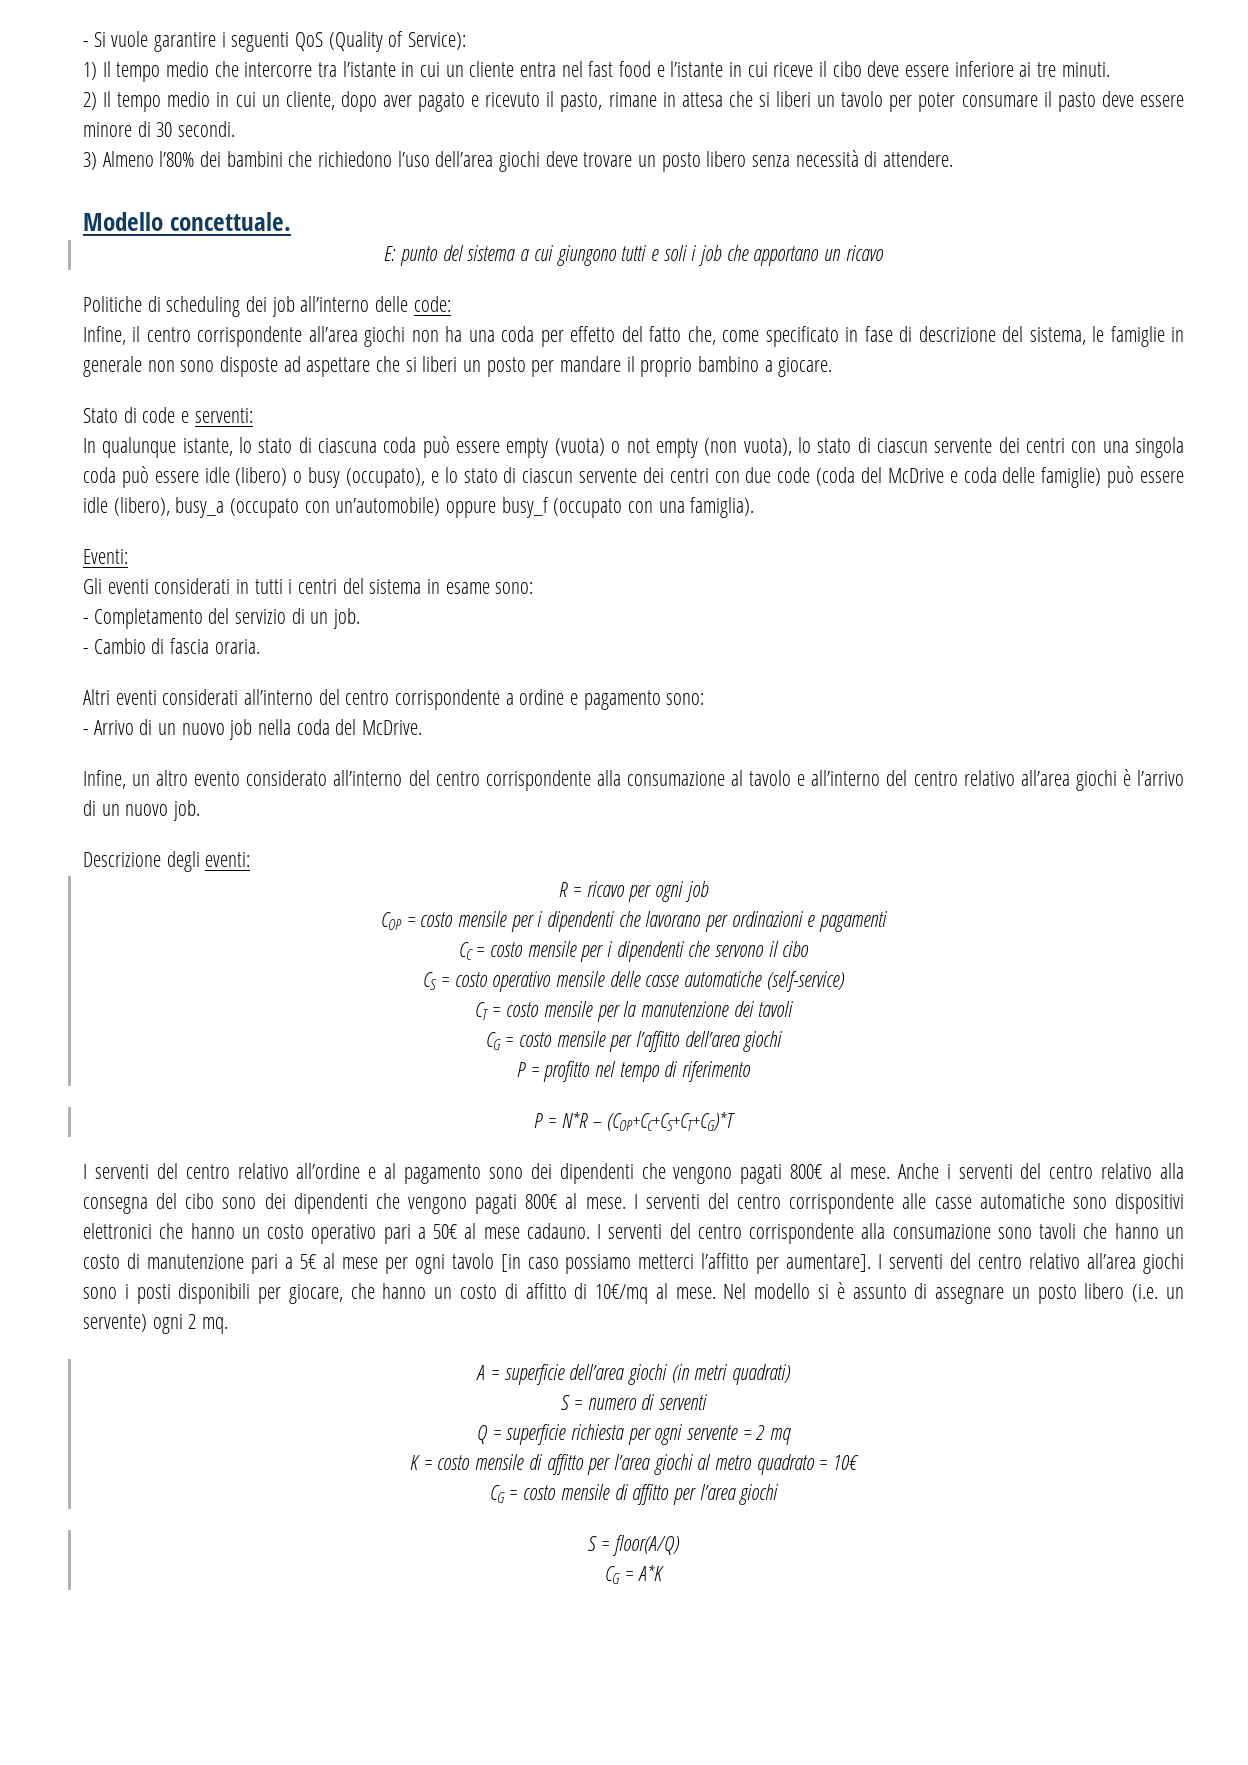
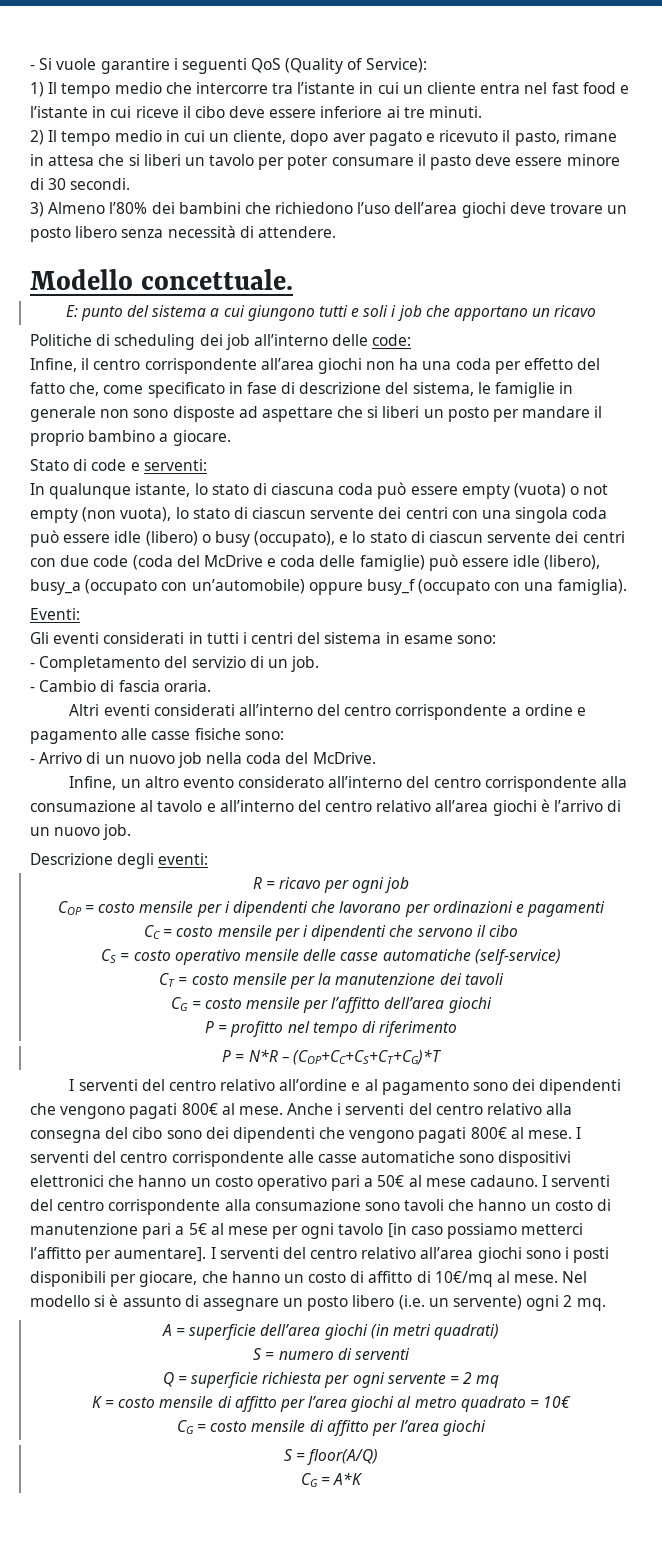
- Altri eventi considerati all’interno del centro corrispondente a ordine e pagamento sono:
+ Altri eventi considerati all’interno del centro corrispondente a ordine e pagamento alle casse fisiche sono:

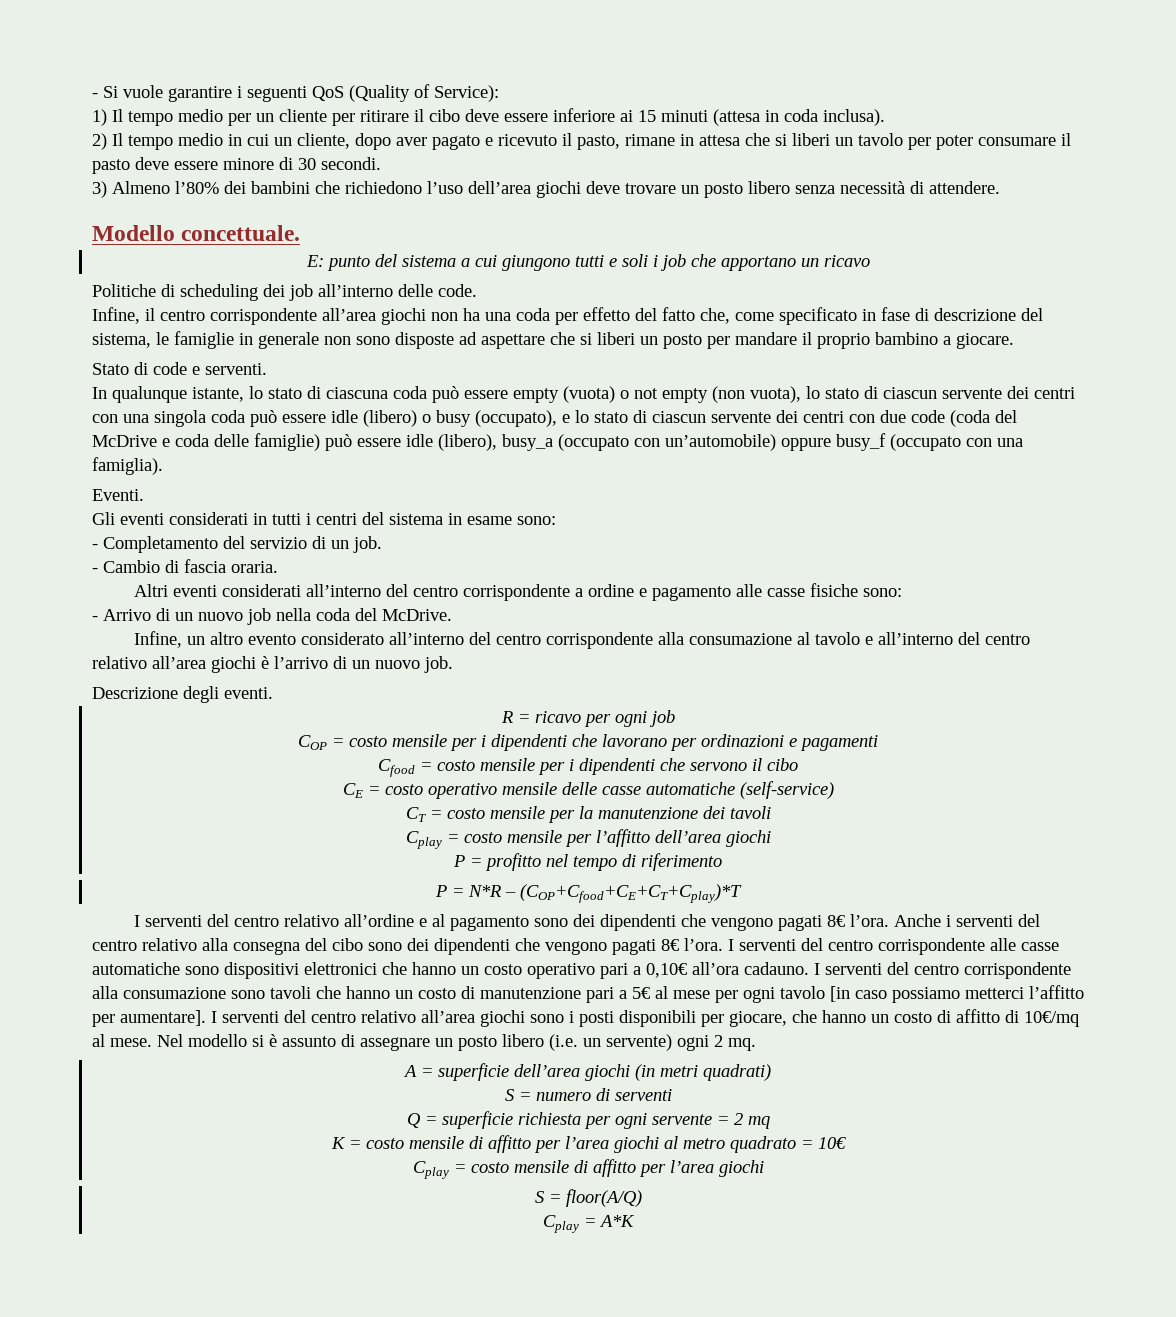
- 1) Il tempo medio che intercorre tra l’istante in cui un cliente entra nel fast food e l’istante in cui riceve il cibo deve essere inferiore ai tre minuti.
+ 1) Il tempo medio per un cliente per ritirare il cibo deve essere inferiore ai 15 minuti (attesa in coda inclusa).
- Politiche di scheduling dei job all’interno delle code:
+ Politiche di scheduling dei job all’interno delle code.
- Stato di code e serventi:
+ Stato di code e serventi.
- Eventi:
+ Eventi.
- Descrizione degli eventi:
+ Descrizione degli eventi.
- CC = costo mensile per i dipendenti che servono il cibo
+ Cfood = costo mensile per i dipendenti che servono il cibo
- CS = costo operativo mensile delle casse automatiche (self-service)
+ CE = costo operativo mensile delle casse automatiche (self-service)
- CG = costo mensile per l’affitto dell’area giochi
+ Cplay = costo mensile per l’affitto dell’area giochi
- P = N*R – (COP+CC+CS+CT+CG)*T
+ P = N*R – (COP+Cfood+CE+CT+Cplay)*T
- I serventi del centro relativo all’ordine e al pagamento sono dei dipendenti che vengono pagati 800€ al mese.
+ I serventi del centro relativo all’ordine e al pagamento sono dei dipendenti che vengono pagati 8€ l’ora.
- Anche i serventi del centro relativo alla consegna del cibo sono dei dipendenti che vengono pagati 800€ al mese.
+ Anche i serventi del centro relativo alla consegna del cibo sono dei dipendenti che vengono pagati 8€ l’ora.
- I serventi del centro corrispondente alle casse automatiche sono dispositivi elettronici che hanno un costo operativo pari a 50€ al mese cadauno.
+ I serventi del centro corrispondente alle casse automatiche sono dispositivi elettronici che hanno un costo operativo pari a 0,10€ all’ora cadauno.
- CG = costo mensile di affitto per l’area giochi
+ Cplay = costo mensile di affitto per l’area giochi
- CG = A*K
+ Cplay = A*K

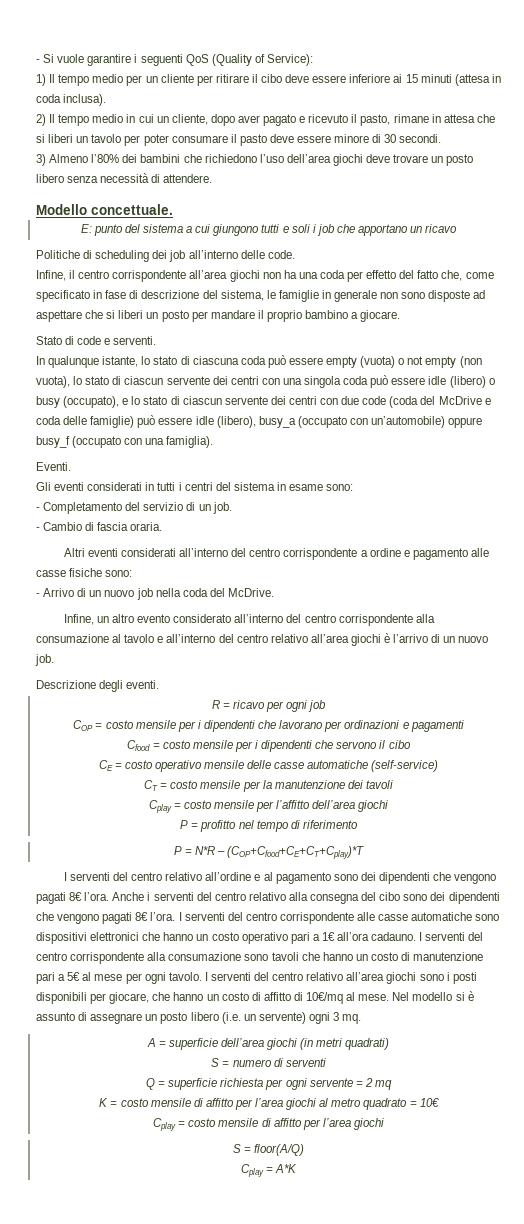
- I serventi del centro corrispondente alle casse automatiche sono dispositivi elettronici che hanno un costo operativo pari a 0,10€ all’ora cadauno.
+ I serventi del centro corrispondente alle casse automatiche sono dispositivi elettronici che hanno un costo operativo pari a 1€ all’ora cadauno.
- I serventi del centro corrispondente alla consumazione sono tavoli che hanno un costo di manutenzione pari a 5€ al mese per ogni tavolo [in caso possiamo metterci l’affitto per aumentare].
+ I serventi del centro corrispondente alla consumazione sono tavoli che hanno un costo di manutenzione pari a 5€ al mese per ogni tavolo.
- Nel modello si è assunto di assegnare un posto libero (i.e. un servente) ogni 2 mq.
+ Nel modello si è assunto di assegnare un posto libero (i.e. un servente) ogni 3 mq.

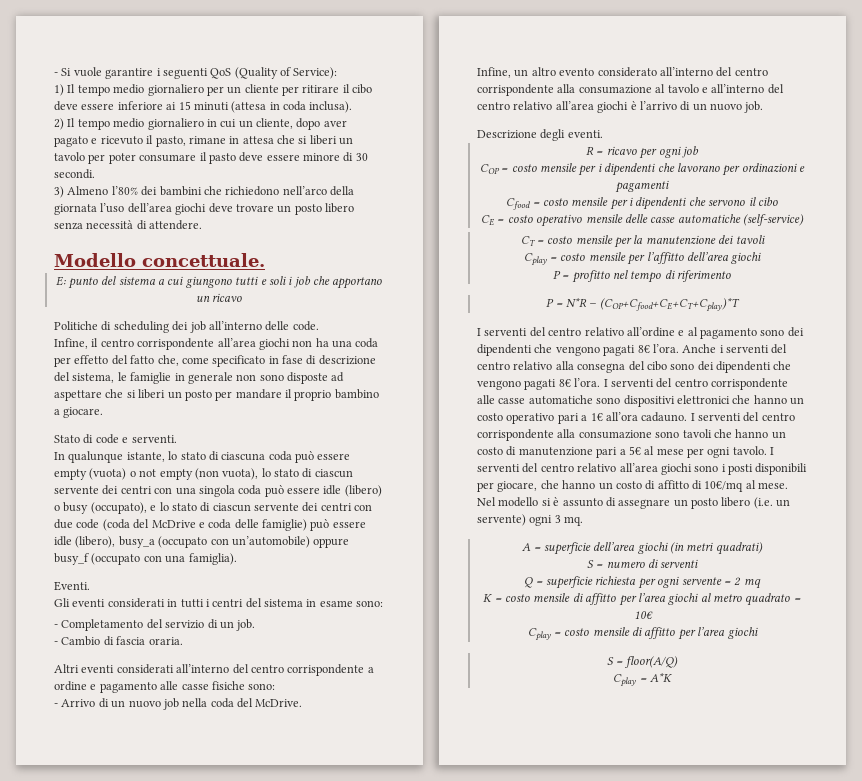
- 1) Il tempo medio per un cliente per ritirare il cibo deve essere inferiore ai 15 minuti (attesa in coda inclusa).
+ 1) Il tempo medio giornaliero per un cliente per ritirare il cibo deve essere inferiore ai 15 minuti (attesa in coda inclusa).
- 2) Il tempo medio in cui un cliente, dopo aver pagato e ricevuto il pasto, rimane in attesa che si liberi un tavolo per poter consumare il pasto deve essere minore di 30 secondi.
+ 2) Il tempo medio giornaliero in cui un cliente, dopo aver pagato e ricevuto il pasto, rimane in attesa che si liberi un tavolo per poter consumare il pasto deve essere minore di 30 secondi.
- 3) Almeno l’80% dei bambini che richiedono l’uso dell’area giochi deve trovare un posto libero senza necessità di attendere.
+ 3) Almeno l’80% dei bambini che richiedono nell’arco della giornata l’uso dell’area giochi deve trovare un posto libero senza necessità di attendere.

